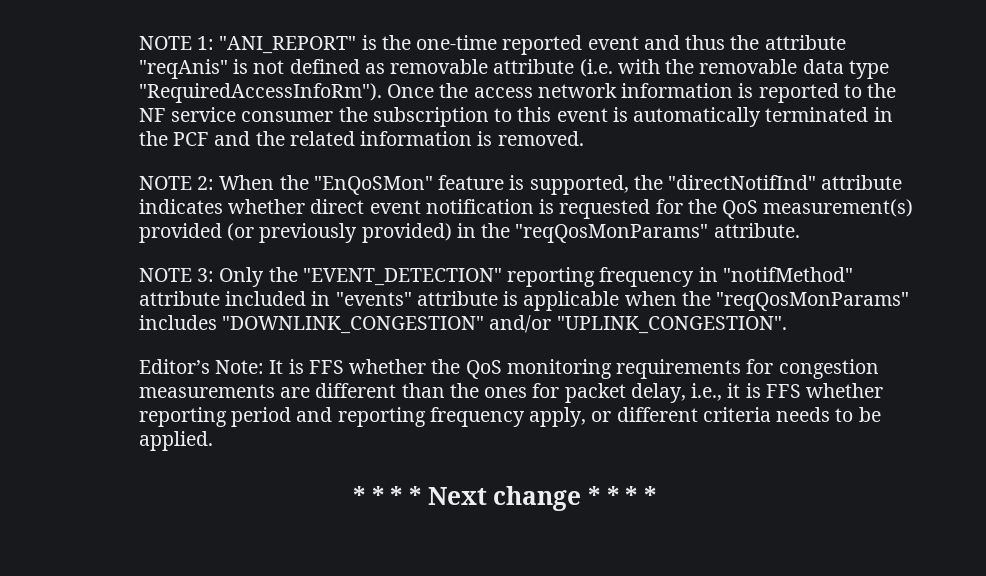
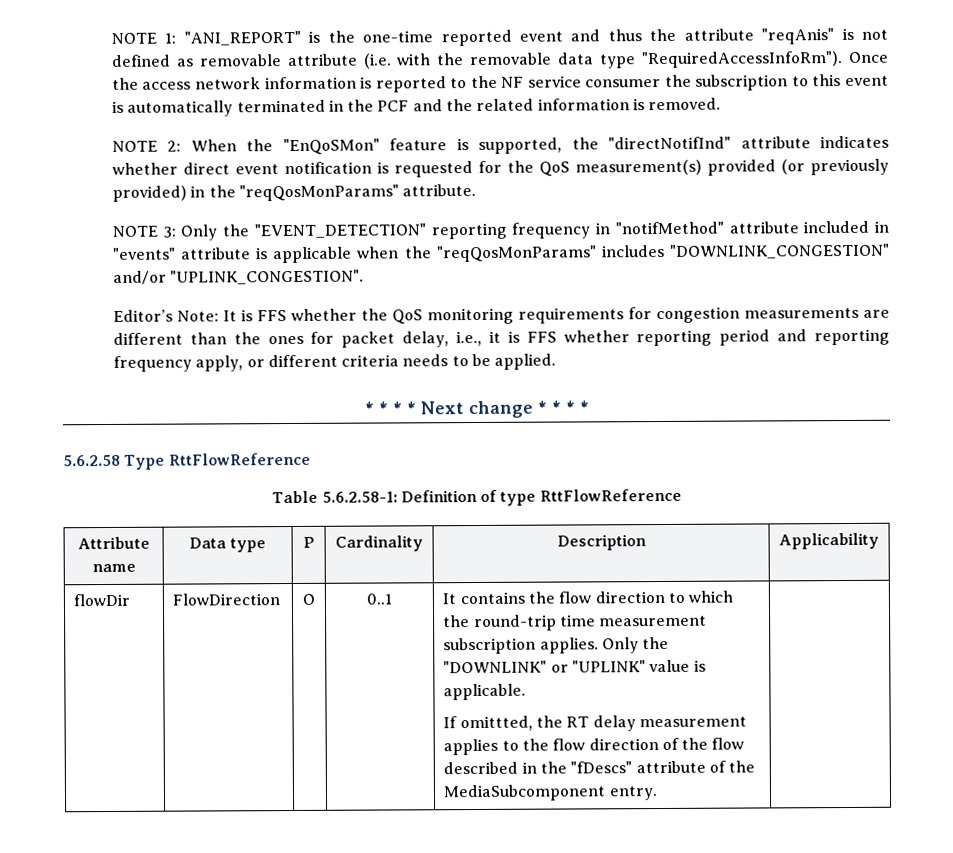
+ 5.6.2.58 Type RttFlowReference
+ Table 5.6.2.58-1: Definition of type RttFlowReference
+ Attribute name | Data type | P | Cardinality | Description | Applicability
+ flowDir | FlowDirection | O | 0..1 | It contains the flow direction to which the round-trip time measurement subscription applies. Only the "DOWNLINK" or "UPLINK" value is applicable.
+ If omittted, the RT delay measurement applies to the flow direction of the flow described in the "fDescs" attribute of the MediaSubcomponent entry.

